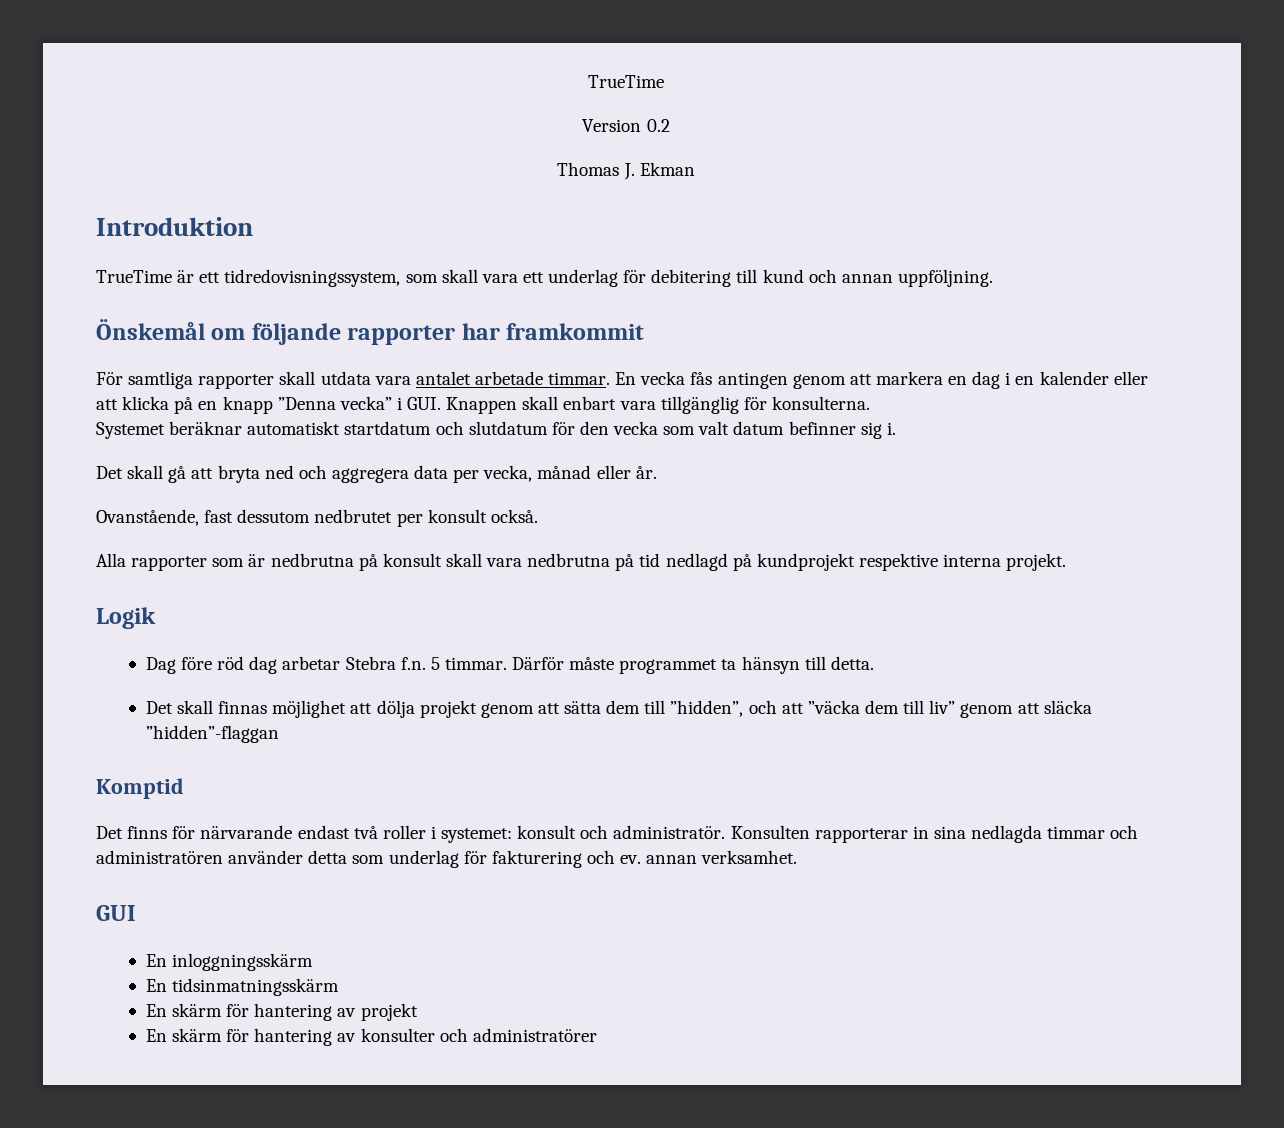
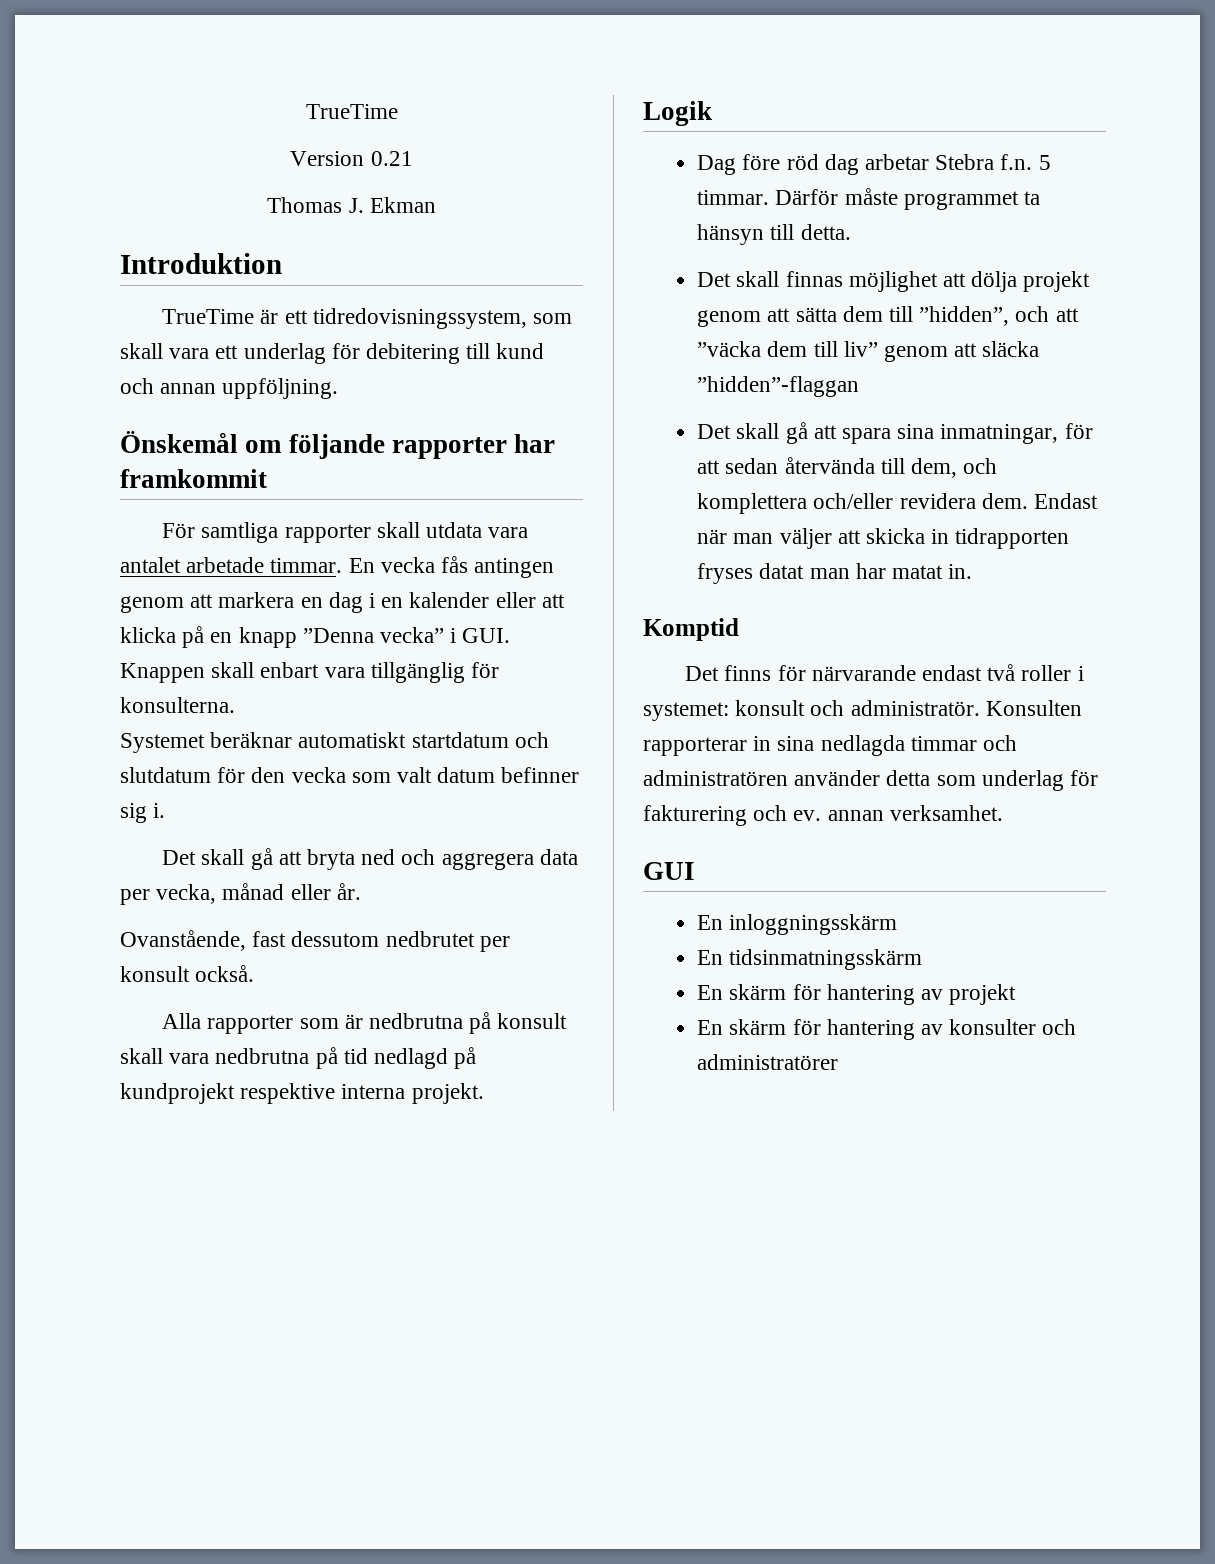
- Version 0.2
+ Version 0.21
+ Det skall gå att spara sina inmatningar, för att sedan återvända till dem, och komplettera och/eller revidera dem. Endast när man väljer att skicka in tidrapporten fryses datat man har matat in.

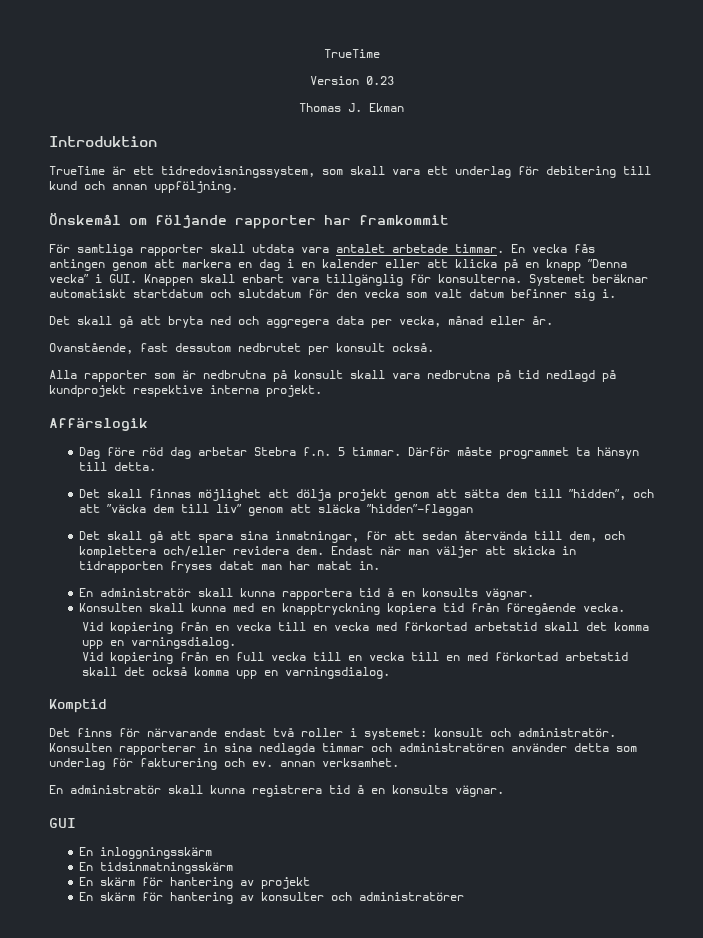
- Version 0.21
+ Version 0.23
- En vecka fås antingen genom att markera en dag i en kalender eller att klicka på en knapp ”Denna vecka” i GUI. Knappen skall enbart vara tillgänglig för konsulterna.
- Systemet beräknar automatiskt startdatum och slutdatum för den vecka som valt datum befinner sig i.
+ En vecka fås antingen genom att markera en dag i en kalender eller att klicka på en knapp ”Denna vecka” i GUI. Knappen skall enbart vara tillgänglig för konsulterna. Systemet beräknar automatiskt startdatum och slutdatum för den vecka som valt datum befinner sig i.
- Logik
+ Affärslogik
+ En administratör skall kunna rapportera tid å en konsults vägnar.
+ Konsulten skall kunna med en knapptryckning kopiera tid från föregående vecka.
+ Vid kopiering från en vecka till en vecka med förkortad arbetstid skall det komma upp en varningsdialog.
+ Vid kopiering från en full vecka till en vecka till en med förkortad arbetstid skall det också komma upp en varningsdialog.
+ En administratör skall kunna registrera tid å en konsults vägnar.

